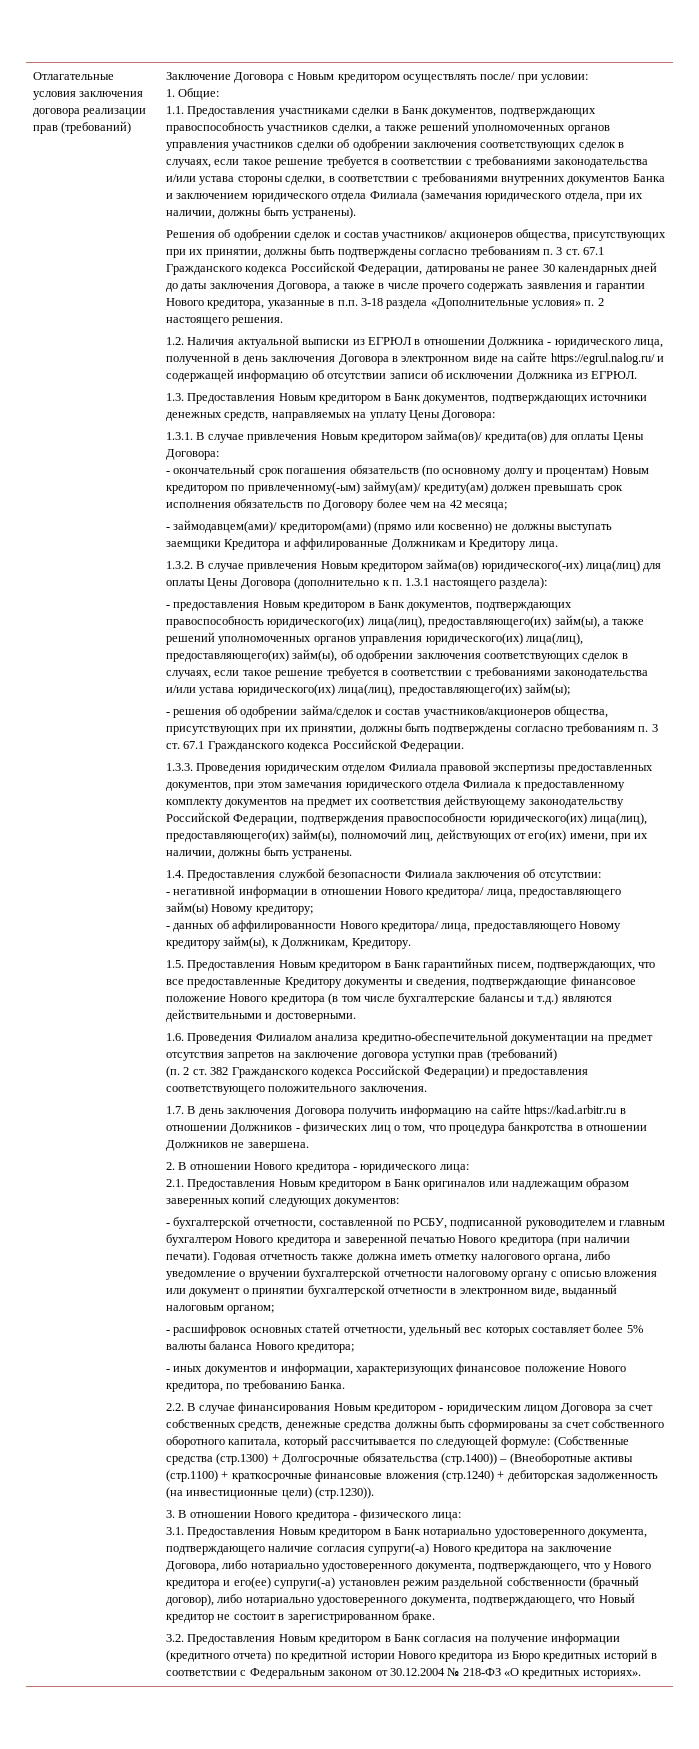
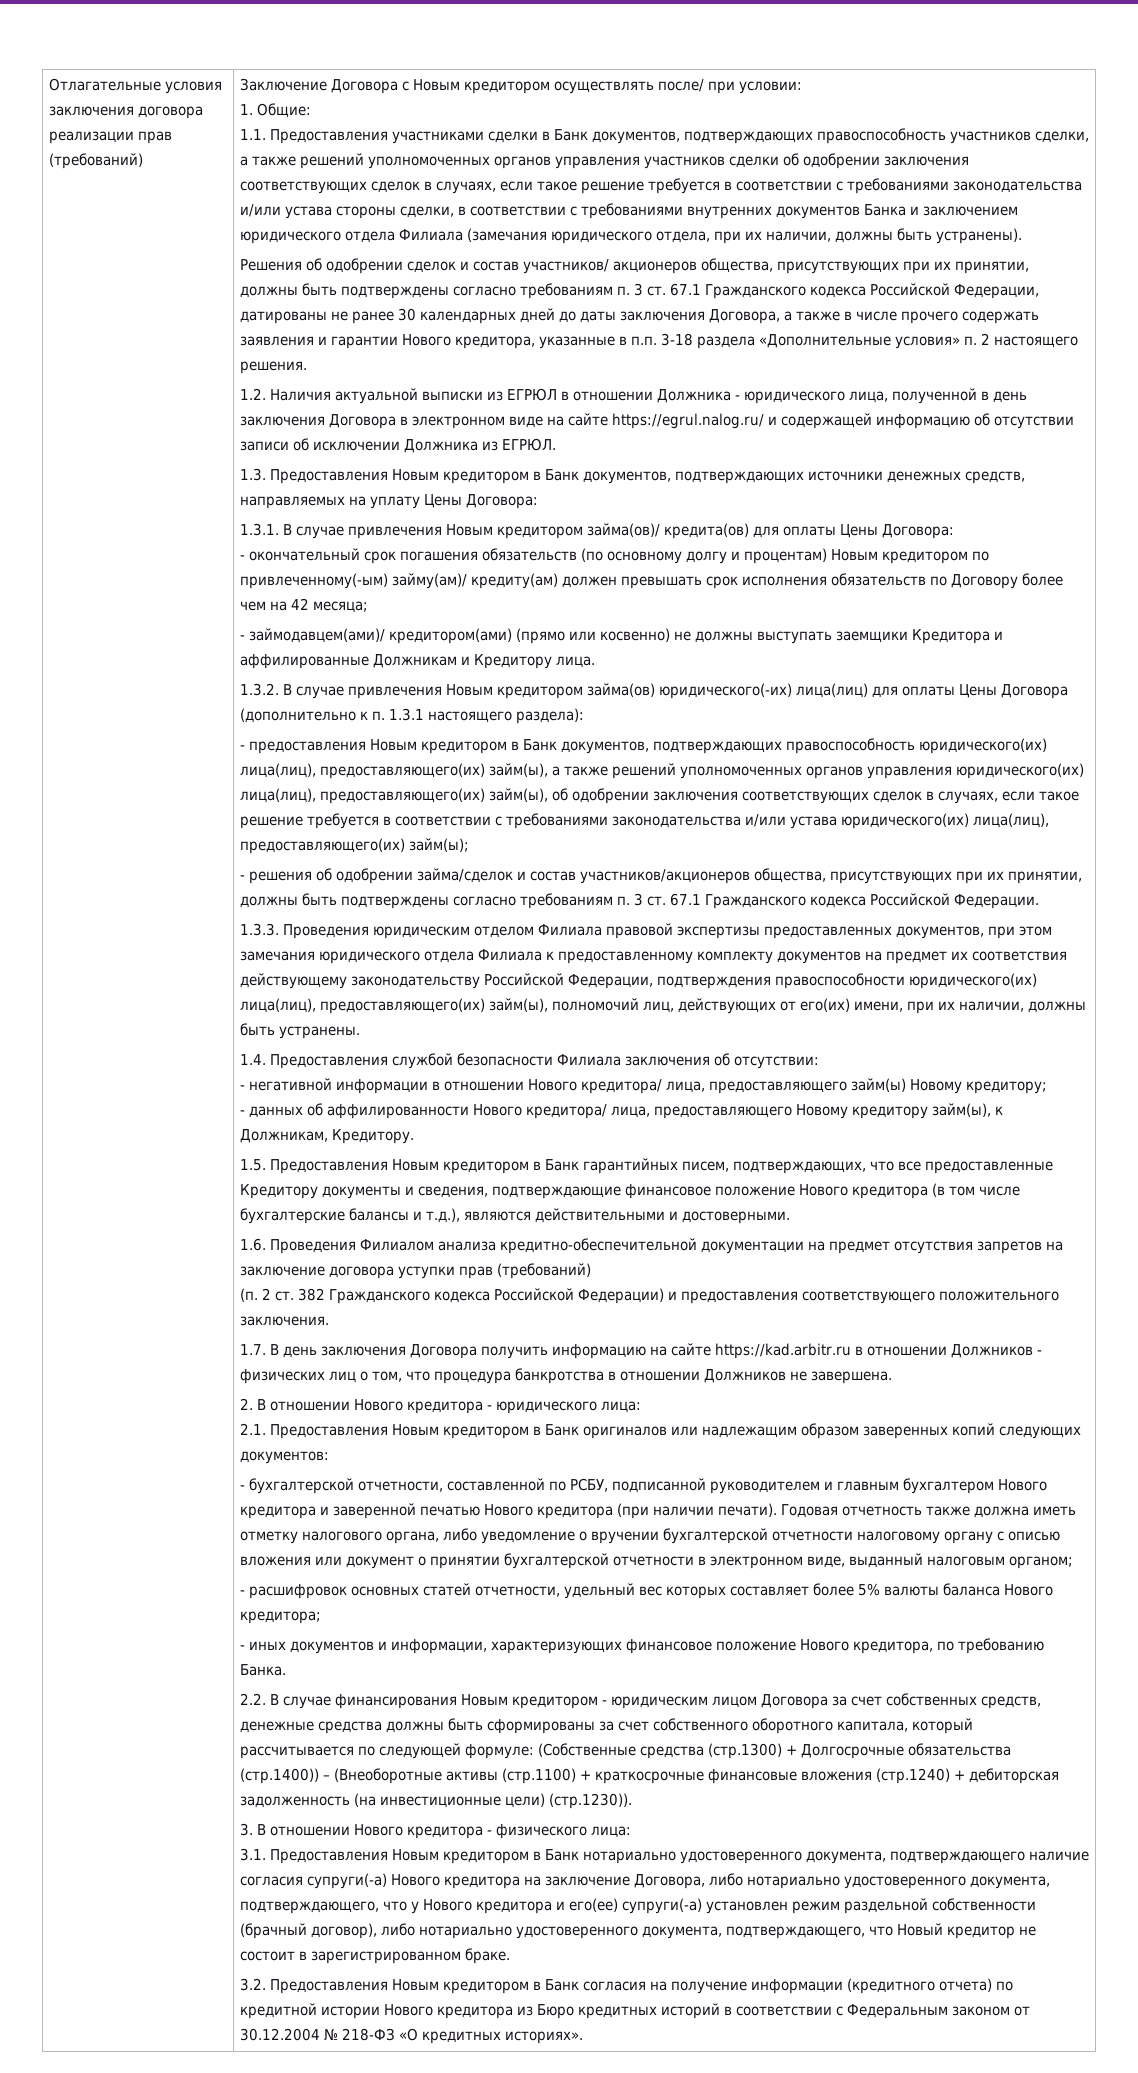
- 1.5. Предоставления Новым кредитором в Банк гарантийных писем, подтверждающих, что все предоставленные Кредитору документы и сведения, подтверждающие финансовое положение Нового кредитора (в том числе бухгалтерские балансы и т.д.) являются действительными и достоверными.
+ 1.5. Предоставления Новым кредитором в Банк гарантийных писем, подтверждающих, что все предоставленные Кредитору документы и сведения, подтверждающие финансовое положение Нового кредитора (в том числе бухгалтерские балансы и т.д.), являются действительными и достоверными.

